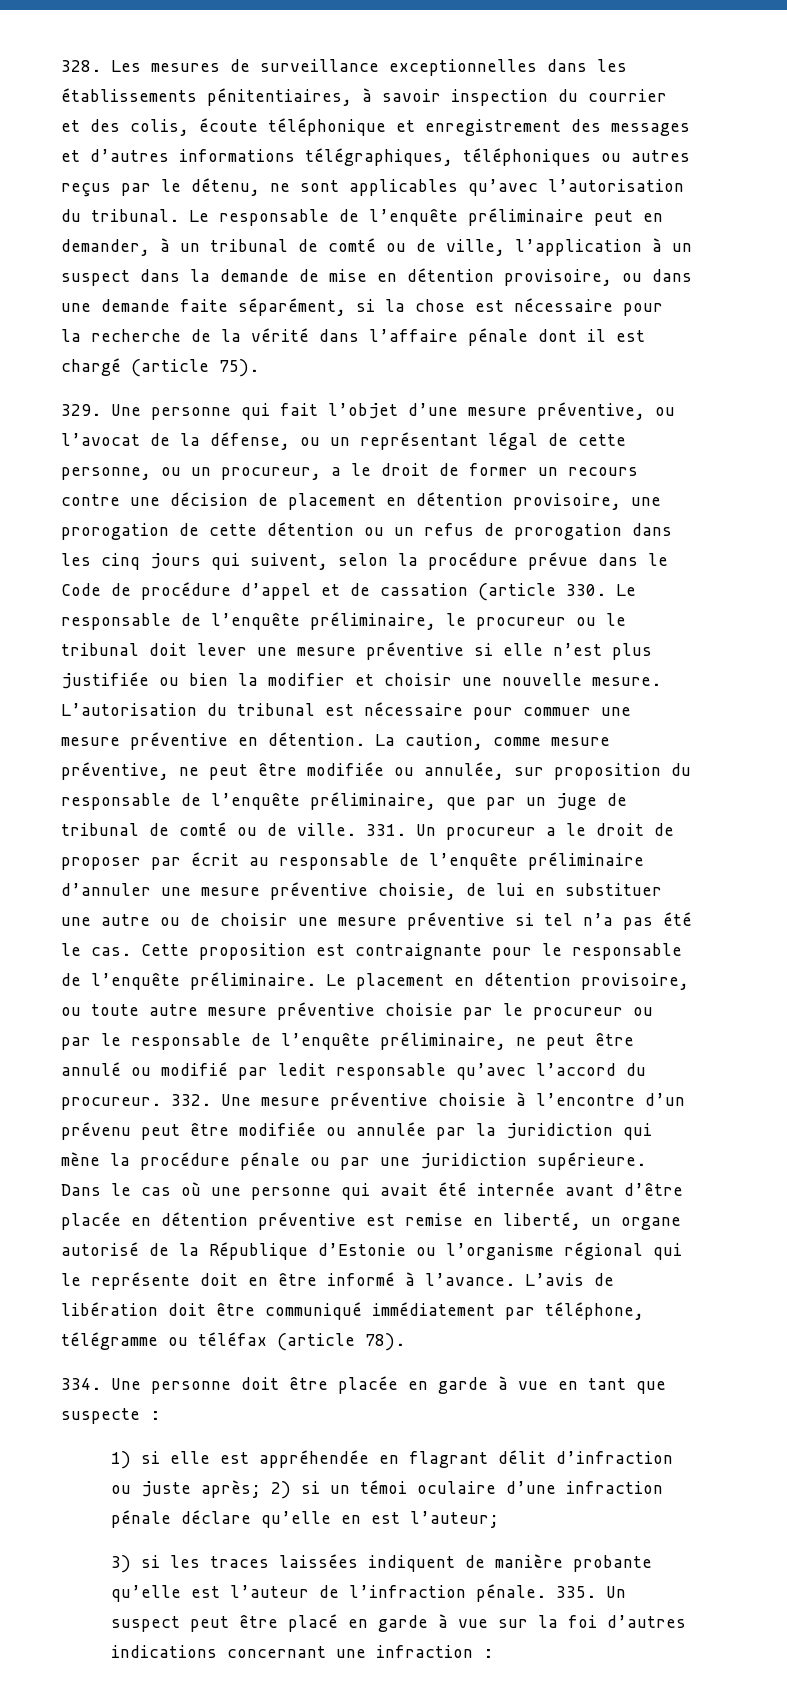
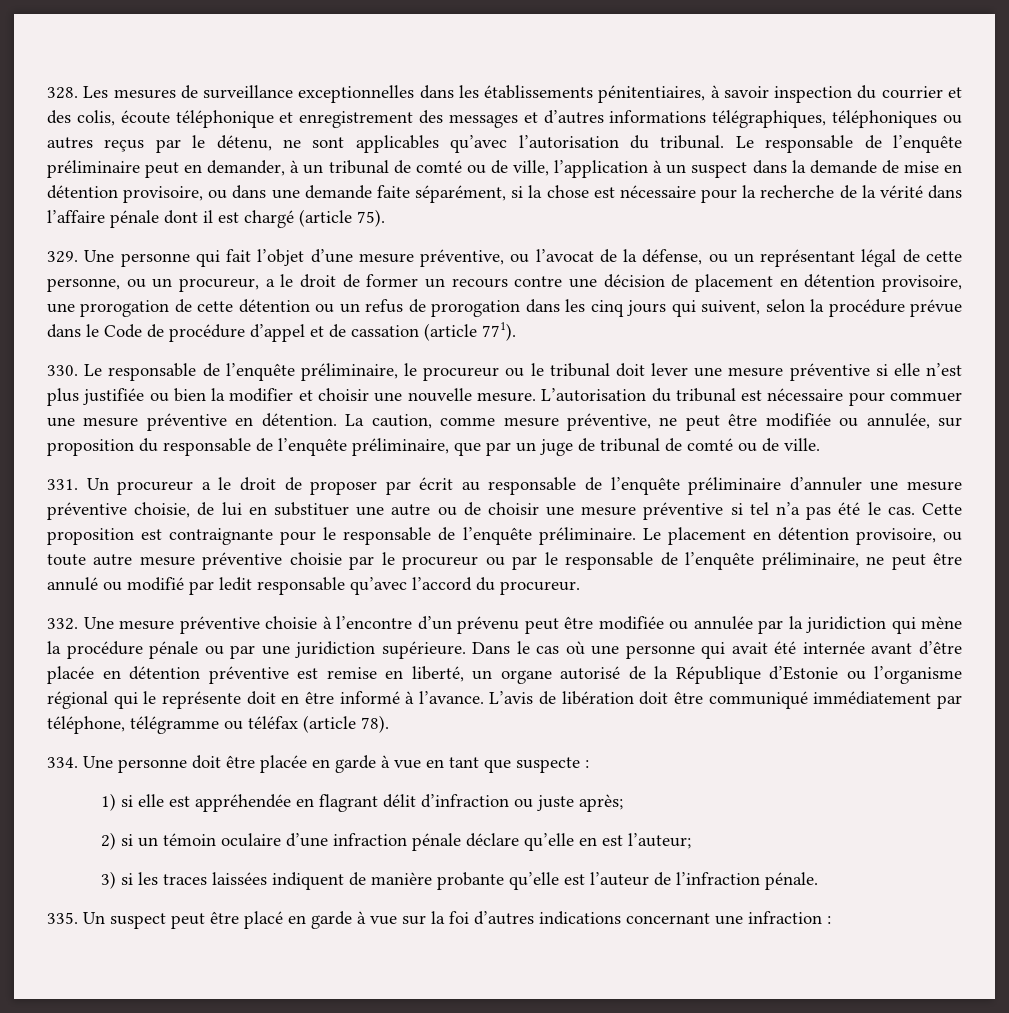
- 329. Une personne qui fait l’objet d’une mesure préventive, ou l’avocat de la défense, ou un représentant légal de cette personne, ou un procureur, a le droit de former un recours contre une décision de placement en détention provisoire, une prorogation de cette détention ou un refus de prorogation dans les cinq jours qui suivent, selon la procédure prévue dans le Code de procédure d’appel et de cassation (article 330. Le responsable de l’enquête préliminaire, le procureur ou le tribunal doit lever une mesure préventive si elle n’est plus justifiée ou bien la modifier et choisir une nouvelle mesure.
+ 329. Une personne qui fait l’objet d’une mesure préventive, ou l’avocat de la défense, ou un représentant légal de cette personne, ou un procureur, a le droit de former un recours contre une décision de placement en détention provisoire, une prorogation de cette détention ou un refus de prorogation dans les cinq jours qui suivent, selon la procédure prévue dans le Code de procédure d’appel et de cassation (article 771).
+ 330. Le responsable de l’enquête préliminaire, le procureur ou le tribunal doit lever une mesure préventive si elle n’est plus justifiée ou bien la modifier et choisir une nouvelle mesure.
- La caution, comme mesure préventive, ne peut être modifiée ou annulée, sur proposition du responsable de l’enquête préliminaire, que par un juge de tribunal de comté ou de ville. 331. Un procureur a le droit de proposer par écrit au responsable de l’enquête préliminaire d’annuler une mesure préventive choisie, de lui en substituer une autre ou de choisir une mesure préventive si tel n’a pas été le cas.
+ La caution, comme mesure préventive, ne peut être modifiée ou annulée, sur proposition du responsable de l’enquête préliminaire, que par un juge de tribunal de comté ou de ville.
+ 331. Un procureur a le droit de proposer par écrit au responsable de l’enquête préliminaire d’annuler une mesure préventive choisie, de lui en substituer une autre ou de choisir une mesure préventive si tel n’a pas été le cas.
- Le placement en détention provisoire, ou toute autre mesure préventive choisie par le procureur ou par le responsable de l’enquête préliminaire, ne peut être annulé ou modifié par ledit responsable qu’avec l’accord du procureur. 332. Une mesure préventive choisie à l’encontre d’un prévenu peut être modifiée ou annulée par la juridiction qui mène la procédure pénale ou par une juridiction supérieure.
+ Le placement en détention provisoire, ou toute autre mesure préventive choisie par le procureur ou par le responsable de l’enquête préliminaire, ne peut être annulé ou modifié par ledit responsable qu’avec l’accord du procureur.
+ 332. Une mesure préventive choisie à l’encontre d’un prévenu peut être modifiée ou annulée par la juridiction qui mène la procédure pénale ou par une juridiction supérieure.
- 1) si elle est appréhendée en flagrant délit d’infraction ou juste après; 2) si un témoi oculaire d’une infraction pénale déclare qu’elle en est l’auteur;
+ 1) si elle est appréhendée en flagrant délit d’infraction ou juste après;
+ 2) si un témoin oculaire d’une infraction pénale déclare qu’elle en est l’auteur;
- 3) si les traces laissées indiquent de manière probante qu’elle est l’auteur de l’infraction pénale. 335. Un suspect peut être placé en garde à vue sur la foi d’autres indications concernant une infraction :
+ 3) si les traces laissées indiquent de manière probante qu’elle est l’auteur de l’infraction pénale.
+ 335. Un suspect peut être placé en garde à vue sur la foi d’autres indications concernant une infraction :

